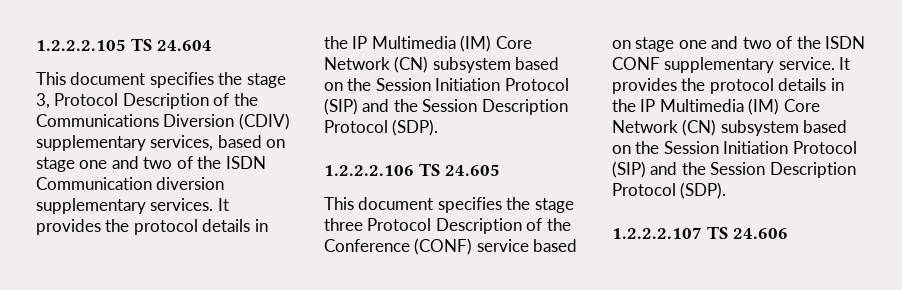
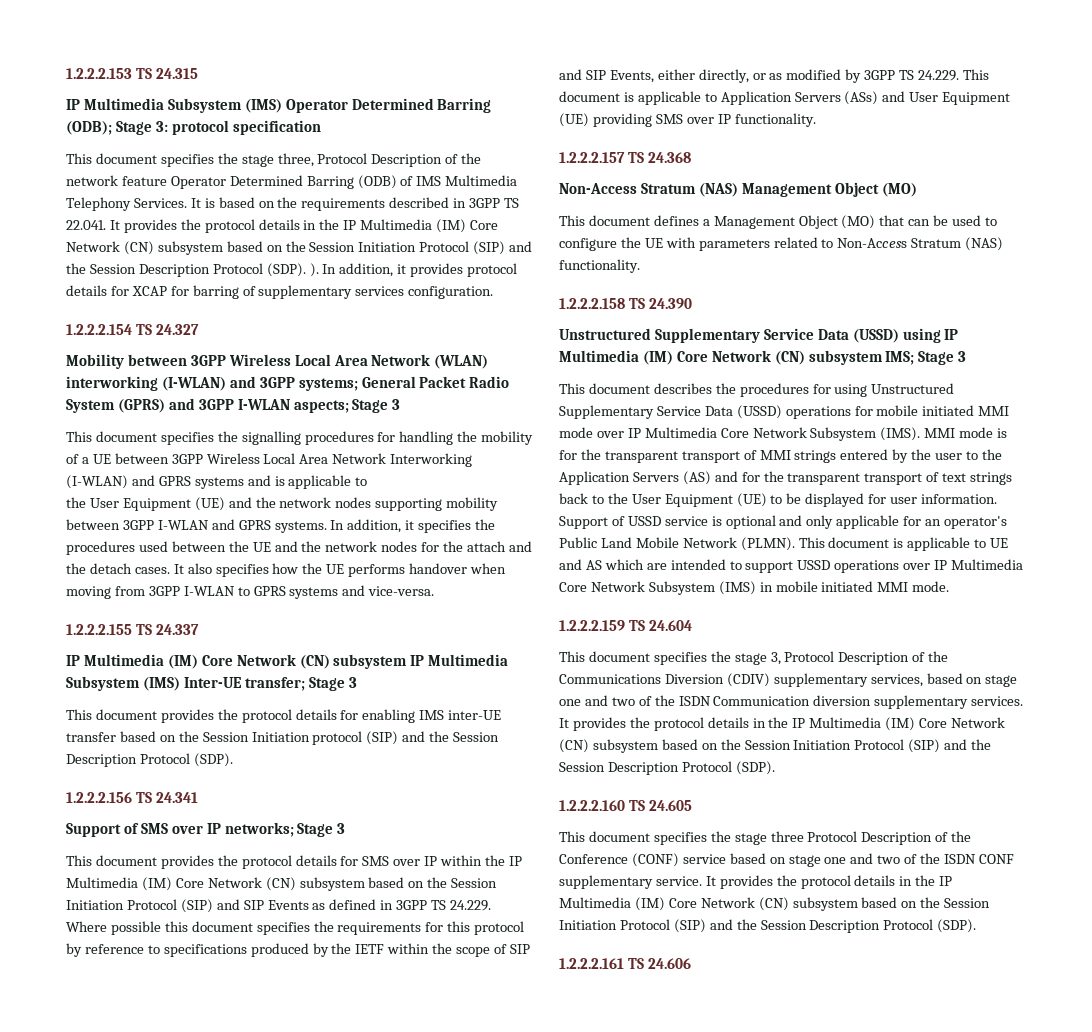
- 1.2.2.2.105 TS 24.604
+ 1.2.2.2.153 TS 24.315
+ IP Multimedia Subsystem (IMS) Operator Determined Barring (ODB); Stage 3: protocol specification
+ This document specifies the stage three, Protocol Description of the network feature Operator Determined Barring (ODB) of IMS Multimedia Telephony Services. It is based on the requirements described in 3GPP TS 22.041. It provides the protocol details in the IP Multimedia (IM) Core Network (CN) subsystem based on the Session Initiation Protocol (SIP) and the Session Description Protocol (SDP). ). In addition, it provides protocol details for XCAP for barring of supplementary services configuration.
+ 1.2.2.2.154 TS 24.327
+ Mobility between 3GPP Wireless Local Area Network (WLAN) interworking (I-WLAN) and 3GPP systems; General Packet Radio System (GPRS) and 3GPP I-WLAN aspects; Stage 3
+ This document specifies the signalling procedures for handling the mobility of a UE between 3GPP Wireless Local Area Network Interworking (I-WLAN) and GPRS systems and is applicable to
+ the User Equipment (UE) and the network nodes supporting mobility between 3GPP I-WLAN and GPRS systems. In addition, it specifies the procedures used between the UE and the network nodes for the attach and the detach cases. It also specifies how the UE performs handover when moving from 3GPP I-WLAN to GPRS systems and vice-versa.
+ 1.2.2.2.155 TS 24.337
+ IP Multimedia (IM) Core Network (CN) subsystem IP Multimedia Subsystem (IMS) Inter-UE transfer; Stage 3
+ This document provides the protocol details for enabling IMS inter-UE transfer based on the Session Initiation protocol (SIP) and the Session Description Protocol (SDP).
+ 1.2.2.2.156 TS 24.341
+ Support of SMS over IP networks; Stage 3
+ This document provides the protocol details for SMS over IP within the IP Multimedia (IM) Core Network (CN) subsystem based on the Session Initiation Protocol (SIP) and SIP Events as defined in 3GPP TS 24.229. Where possible this document specifies the requirements for this protocol by reference to specifications produced by the IETF within the scope of SIP and SIP Events, either directly, or as modified by 3GPP TS 24.229. This document is applicable to Application Servers (ASs) and User Equipment (UE) providing SMS over IP functionality.
+ 1.2.2.2.157 TS 24.368
+ Non-Access Stratum (NAS) Management Object (MO)
+ This document defines a Management Object (MO) that can be used to configure the UE with parameters related to Non-Access Stratum (NAS) functionality.
+ 1.2.2.2.158 TS 24.390
+ Unstructured Supplementary Service Data (USSD) using IP Multimedia (IM) Core Network (CN) subsystem IMS; Stage 3
+ This document describes the procedures for using Unstructured Supplementary Service Data (USSD) operations for mobile initiated MMI mode over IP Multimedia Core Network Subsystem (IMS). MMI mode is for the transparent transport of MMI strings entered by the user to the Application Servers (AS) and for the transparent transport of text strings back to the User Equipment (UE) to be displayed for user information. Support of USSD service is optional and only applicable for an operator's Public Land Mobile Network (PLMN). This document is applicable to UE and AS which are intended to support USSD operations over IP Multimedia Core Network Subsystem (IMS) in mobile initiated MMI mode.
+ 1.2.2.2.159 TS 24.604
- 1.2.2.2.106 TS 24.605
+ 1.2.2.2.160 TS 24.605
- 1.2.2.2.107 TS 24.606
+ 1.2.2.2.161 TS 24.606

